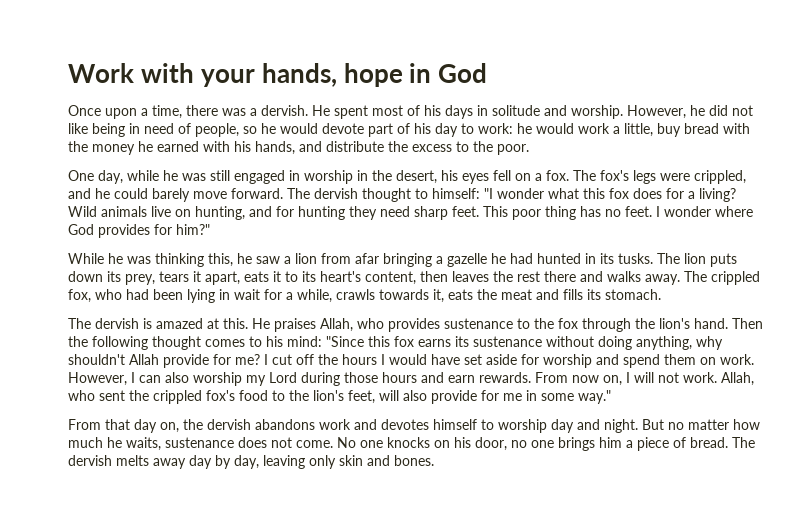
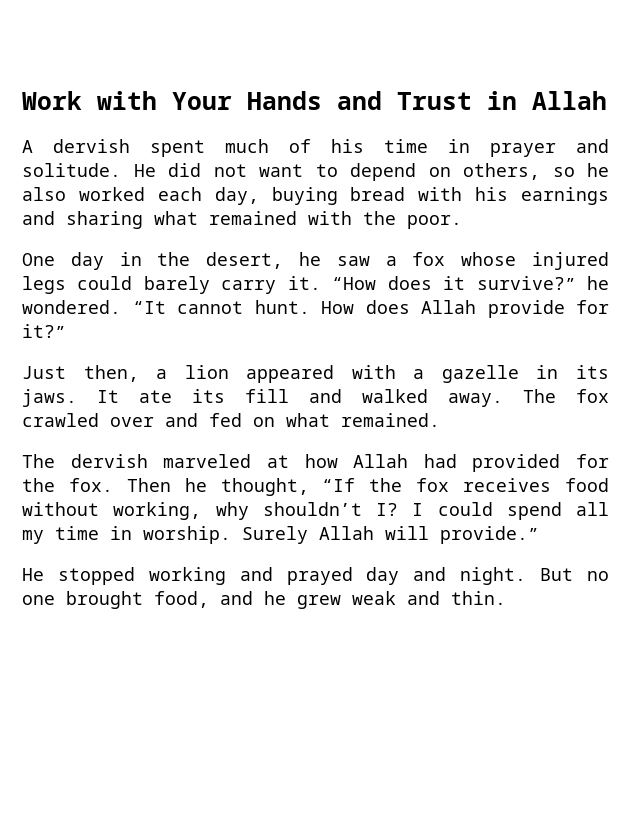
- Work with your hands, hope in God
- Once upon a time, there was a dervish. He spent most of his days in solitude and worship. However, he did not like being in need of people, so he would devote part of his day to work: he would work a little, buy bread with the money he earned with his hands, and distribute the excess to the poor.
- One day, while he was still engaged in worship in the desert, his eyes fell on a fox. The fox's legs were crippled, and he could barely move forward. The dervish thought to himself: "I wonder what this fox does for a living? Wild animals live on hunting, and for hunting they need sharp feet. This poor thing has no feet. I wonder where God provides for him?"
- While he was thinking this, he saw a lion from afar bringing a gazelle he had hunted in its tusks. The lion puts down its prey, tears it apart, eats it to its heart's content, then leaves the rest there and walks away. The crippled fox, who had been lying in wait for a while, crawls towards it, eats the meat and fills its stomach.
- The dervish is amazed at this. He praises Allah, who provides sustenance to the fox through the lion's hand. Then the following thought comes to his mind: "Since this fox earns its sustenance without doing anything, why shouldn't Allah provide for me? I cut off the hours I would have set aside for worship and spend them on work. However, I can also worship my Lord during those hours and earn rewards. From now on, I will not work. Allah, who sent the crippled fox's food to the lion's feet, will also provide for me in some way."
- From that day on, the dervish abandons work and devotes himself to worship day and night.
+ Work with Your Hands and Trust in Allah
+ A dervish spent much of his time in prayer and solitude. He did not want to depend on others, so he also worked each day, buying bread with his earnings and sharing what remained with the poor.
+ One day in the desert, he saw a fox whose injured legs could barely carry it. “How does it survive?” he wondered. “It cannot hunt. How does Allah provide for it?”
+ Just then, a lion appeared with a gazelle in its jaws. It ate its fill and walked away. The fox crawled over and fed on what remained.
+ The dervish marveled at how Allah had provided for the fox. Then he thought, “If the fox receives food without working, why shouldn’t I? I could spend all my time in worship. Surely Allah will provide.”
+ He stopped working and prayed day and night.
- But no matter how much he waits, sustenance does not come. No one knocks on his door, no one brings him a piece of bread. The dervish melts away day by day, leaving only skin and bones.
+ But no one brought food, and he grew weak and thin.

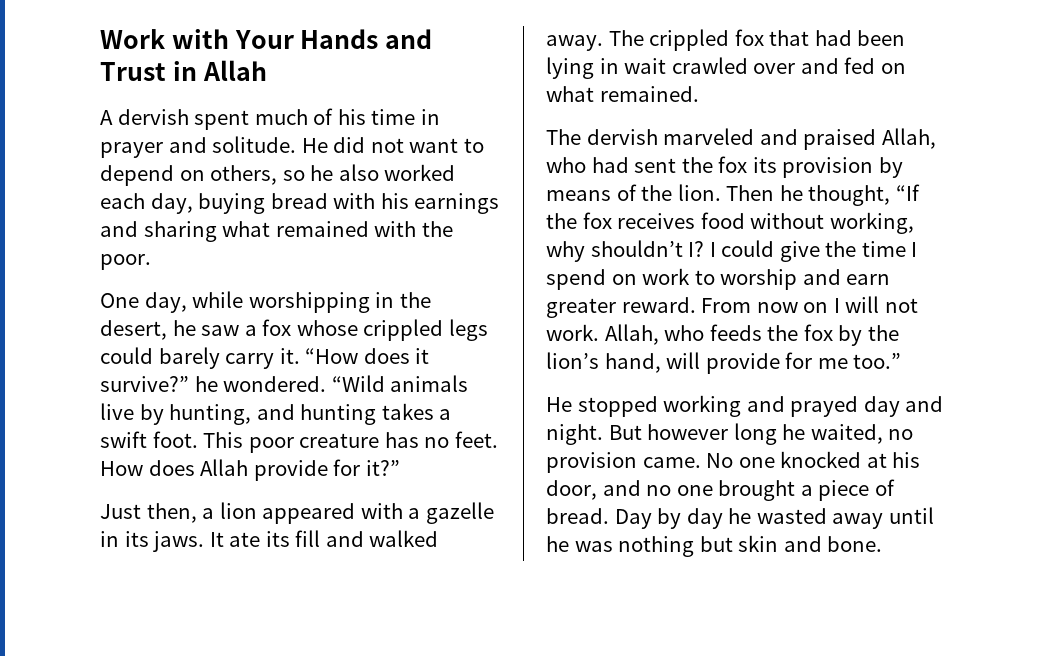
- One day in the desert, he saw a fox whose injured legs could barely carry it.
+ One day, while worshipping in the desert, he saw a fox whose crippled legs could barely carry it.
- “It cannot hunt.
+ “Wild animals live by hunting, and hunting takes a swift foot. This poor creature has no feet.
- The fox crawled over and fed on what remained.
+ The crippled fox that had been lying in wait crawled over and fed on what remained.
- The dervish marveled at how Allah had provided for the fox.
+ The dervish marveled and praised Allah, who had sent the fox its provision by means of the lion.
- I could spend all my time in worship. Surely Allah will provide.”
+ I could give the time I spend on work to worship and earn greater reward. From now on I will not work. Allah, who feeds the fox by the lion’s hand, will provide for me too.”
- But no one brought food, and he grew weak and thin.
+ But however long he waited, no provision came. No one knocked at his door, and no one brought a piece of bread. Day by day he wasted away until he was nothing but skin and bone.

